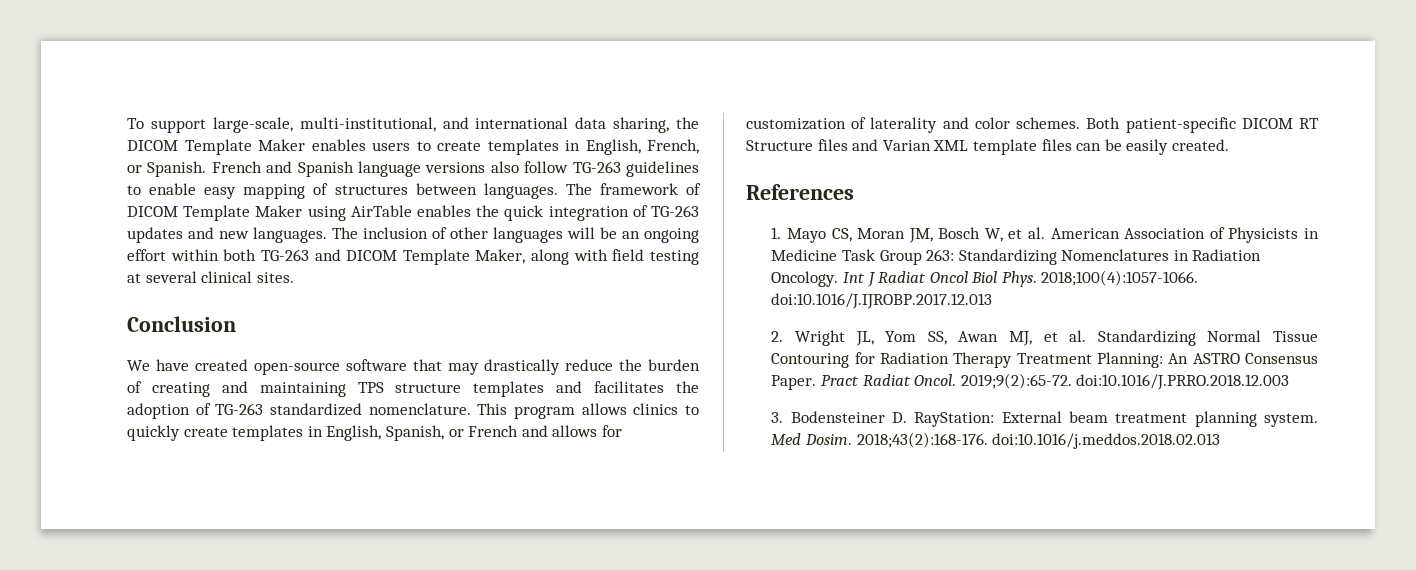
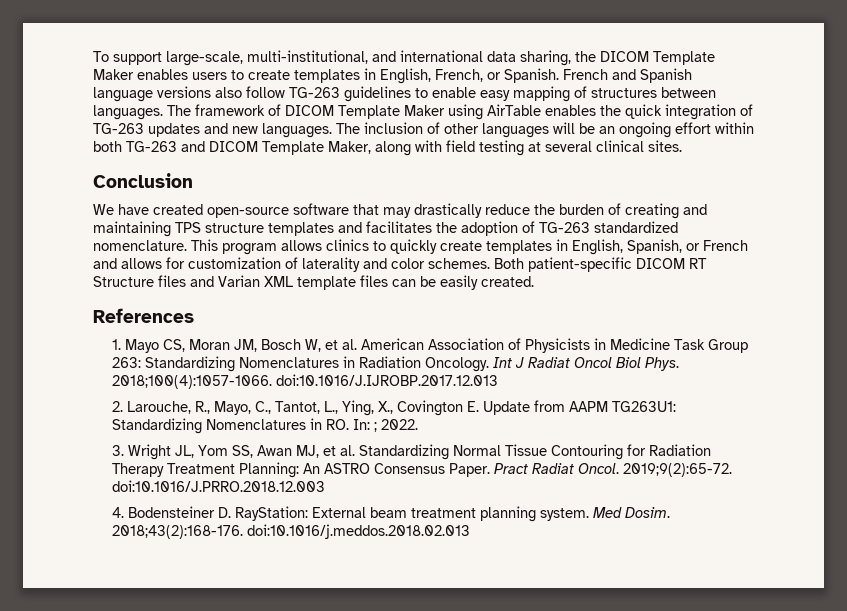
- 2. Wright JL, Yom SS, Awan MJ, et al. Standardizing Normal Tissue Contouring for Radiation Therapy Treatment Planning: An ASTRO Consensus Paper.
+ 2. Larouche, R., Mayo, C., Tantot, L., Ying, X., Covington E. Update from AAPM TG263U1: Standardizing Nomenclatures in RO. In: ; 2022.
+ 3. Wright JL, Yom SS, Awan MJ, et al. Standardizing Normal Tissue Contouring for Radiation Therapy Treatment Planning: An ASTRO Consensus Paper.
- 3. Bodensteiner D. RayStation: External beam treatment planning system.
+ 4. Bodensteiner D. RayStation: External beam treatment planning system.

